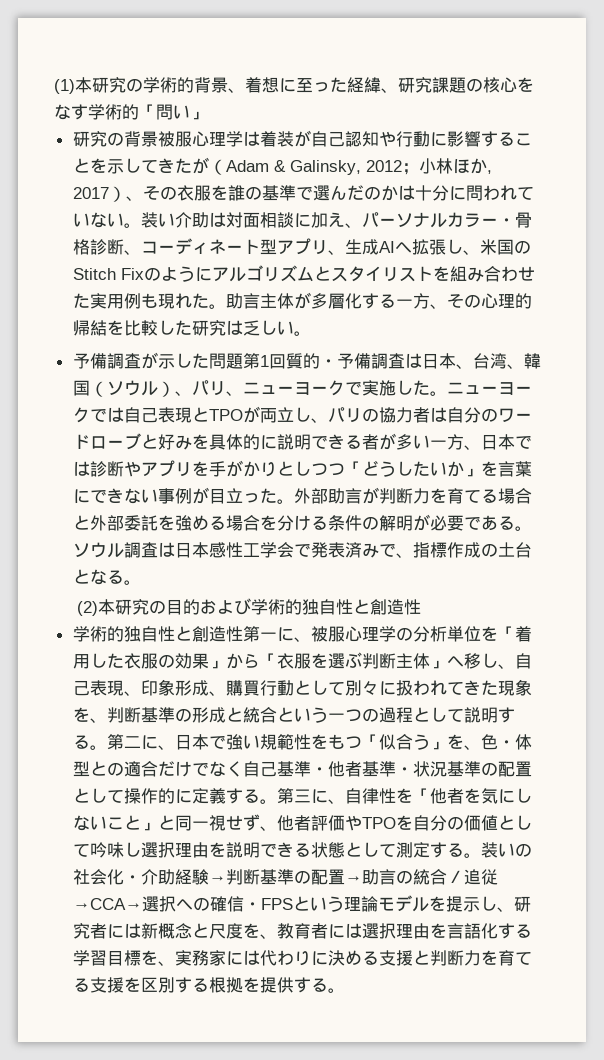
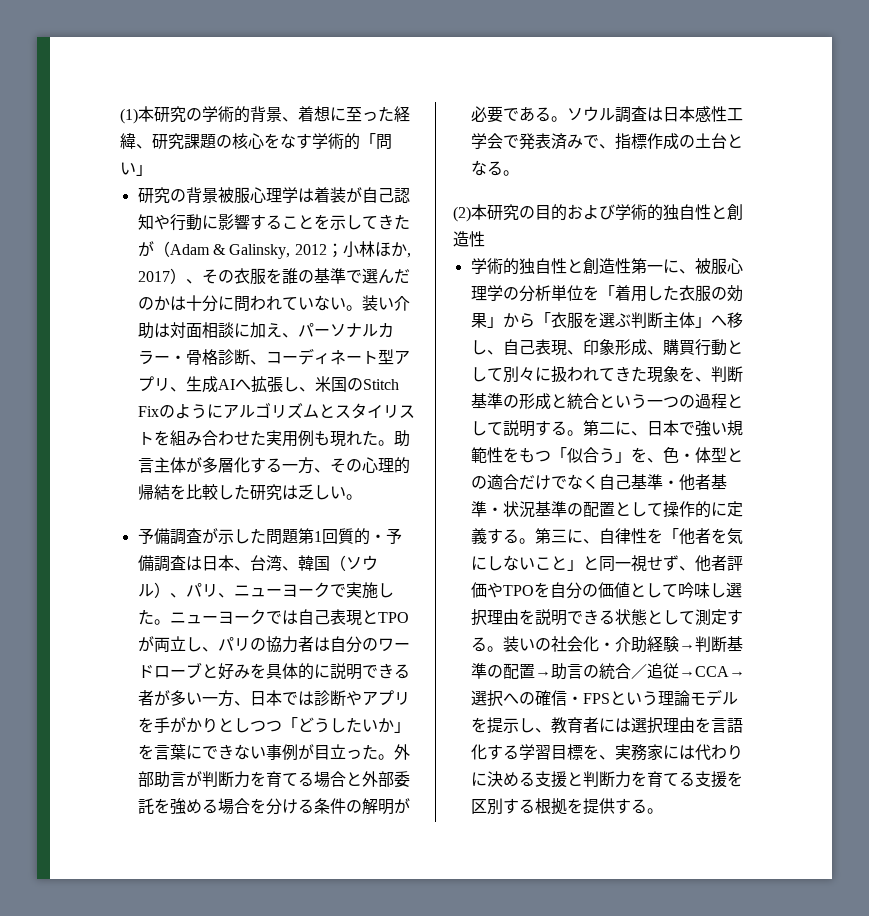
- 装いの社会化・介助経験→判断基準の配置→助言の統合／追従→CCA→選択への確信・FPSという理論モデルを提示し、研究者には新概念と尺度を、教育者には選択理由を言語化する学習目標を、実務家には代わりに決める支援と判断力を育てる支援を区別する根拠を提供する。
+ 装いの社会化・介助経験→判断基準の配置→助言の統合／追従→CCA→選択への確信・FPSという理論モデルを提示し、教育者には選択理由を言語化する学習目標を、実務家には代わりに決める支援と判断力を育てる支援を区別する根拠を提供する。

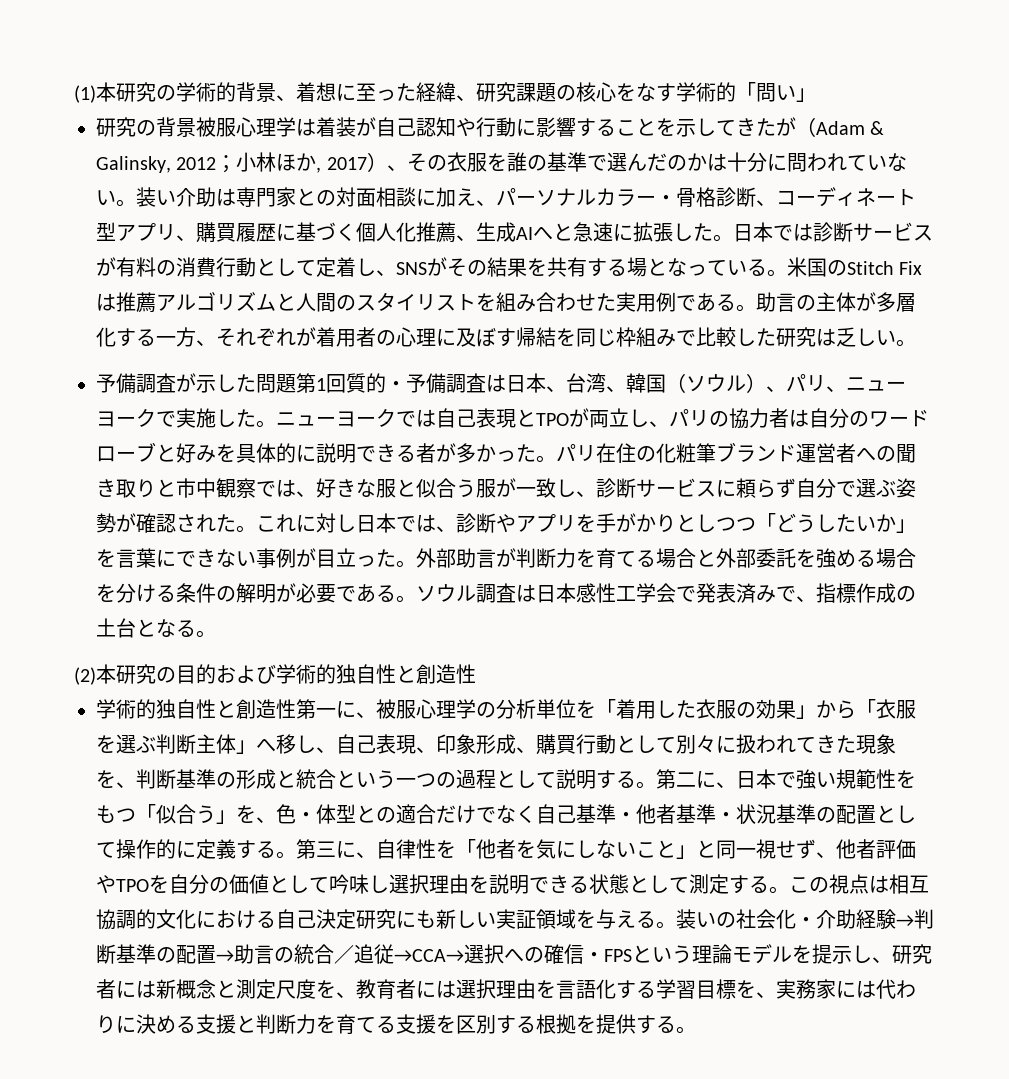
- 装い介助は対面相談に加え、パーソナルカラー・骨格診断、コーディネート型アプリ、生成AIへ拡張し、米国のStitch Fixのようにアルゴリズムとスタイリストを組み合わせた実用例も現れた。助言主体が多層化する一方、その心理的帰結を比較した研究は乏しい。
+ 装い介助は専門家との対面相談に加え、パーソナルカラー・骨格診断、コーディネート型アプリ、購買履歴に基づく個人化推薦、生成AIへと急速に拡張した。日本では診断サービスが有料の消費行動として定着し、SNSがその結果を共有する場となっている。米国のStitch Fixは推薦アルゴリズムと人間のスタイリストを組み合わせた実用例である。助言の主体が多層化する一方、それぞれが着用者の心理に及ぼす帰結を同じ枠組みで比較した研究は乏しい。
- ニューヨークでは自己表現とTPOが両立し、パリの協力者は自分のワードローブと好みを具体的に説明できる者が多い一方、日本では診断やアプリを手がかりとしつつ「どうしたいか」を言葉にできない事例が目立った。
+ ニューヨークでは自己表現とTPOが両立し、パリの協力者は自分のワードローブと好みを具体的に説明できる者が多かった。パリ在住の化粧筆ブランド運営者への聞き取りと市中観察では、好きな服と似合う服が一致し、診断サービスに頼らず自分で選ぶ姿勢が確認された。これに対し日本では、診断やアプリを手がかりとしつつ「どうしたいか」を言葉にできない事例が目立った。
+ この視点は相互協調的文化における自己決定研究にも新しい実証領域を与える。
- 装いの社会化・介助経験→判断基準の配置→助言の統合／追従→CCA→選択への確信・FPSという理論モデルを提示し、教育者には選択理由を言語化する学習目標を、実務家には代わりに決める支援と判断力を育てる支援を区別する根拠を提供する。
+ 装いの社会化・介助経験→判断基準の配置→助言の統合／追従→CCA→選択への確信・FPSという理論モデルを提示し、研究者には新概念と測定尺度を、教育者には選択理由を言語化する学習目標を、実務家には代わりに決める支援と判断力を育てる支援を区別する根拠を提供する。

